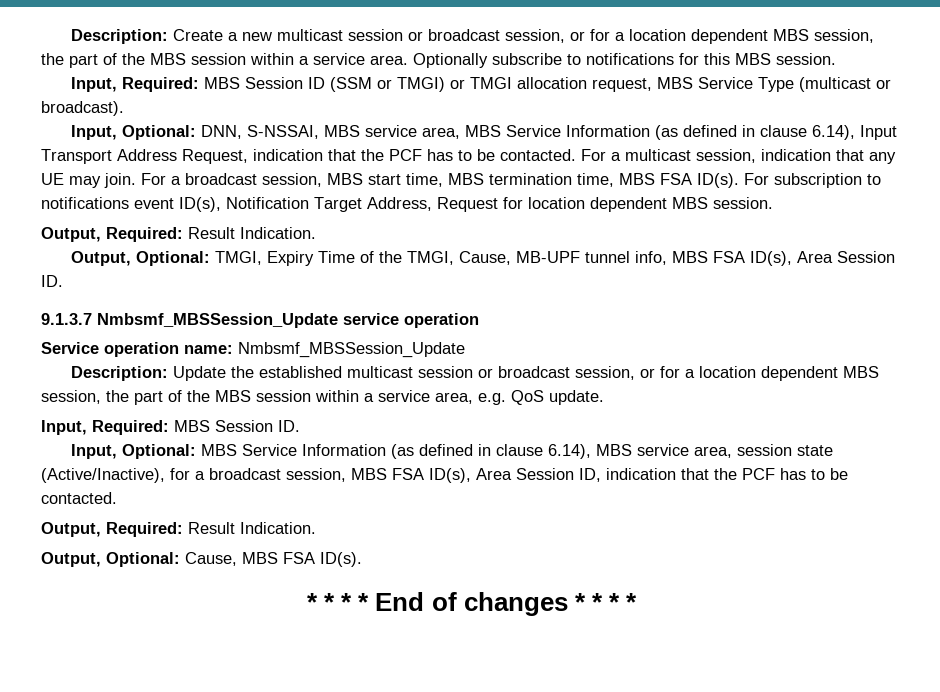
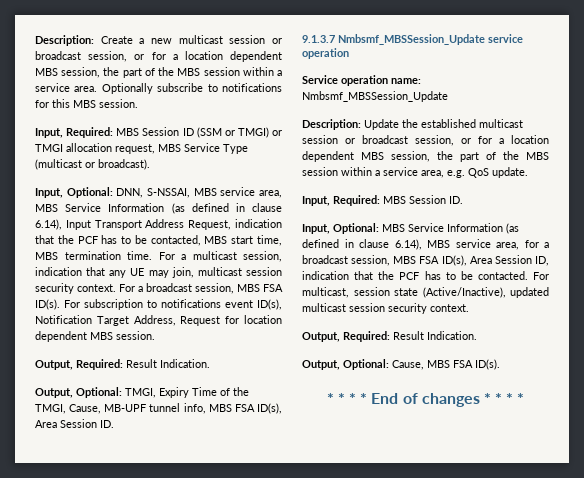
- Input, Optional: DNN, S-NSSAI, MBS service area, MBS Service Information (as defined in clause 6.14), Input Transport Address Request, indication that the PCF has to be contacted.
+ Input, Optional: DNN, S-NSSAI, MBS service area, MBS Service Information (as defined in clause 6.14), Input Transport Address Request, indication that the PCF has to be contacted, MBS start time, MBS termination time.
- For a multicast session, indication that any UE may join.
+ For a multicast session, indication that any UE may join, multicast session security context.
- For a broadcast session, MBS start time, MBS termination time, MBS FSA ID(s).
+ For a broadcast session, MBS FSA ID(s).
- Input, Optional: MBS Service Information (as defined in clause 6.14), MBS service area, session state (Active/Inactive), for a broadcast session, MBS FSA ID(s), Area Session ID, indication that the PCF has to be contacted.
+ Input, Optional: MBS Service Information (as defined in clause 6.14), MBS service area, for a broadcast session, MBS FSA ID(s), Area Session ID, indication that the PCF has to be contacted. For multicast, session state (Active/Inactive), updated multicast session security context.

